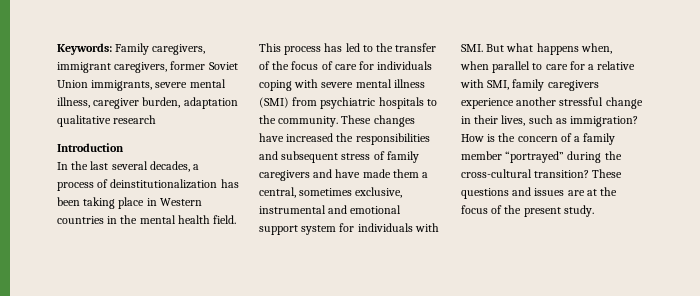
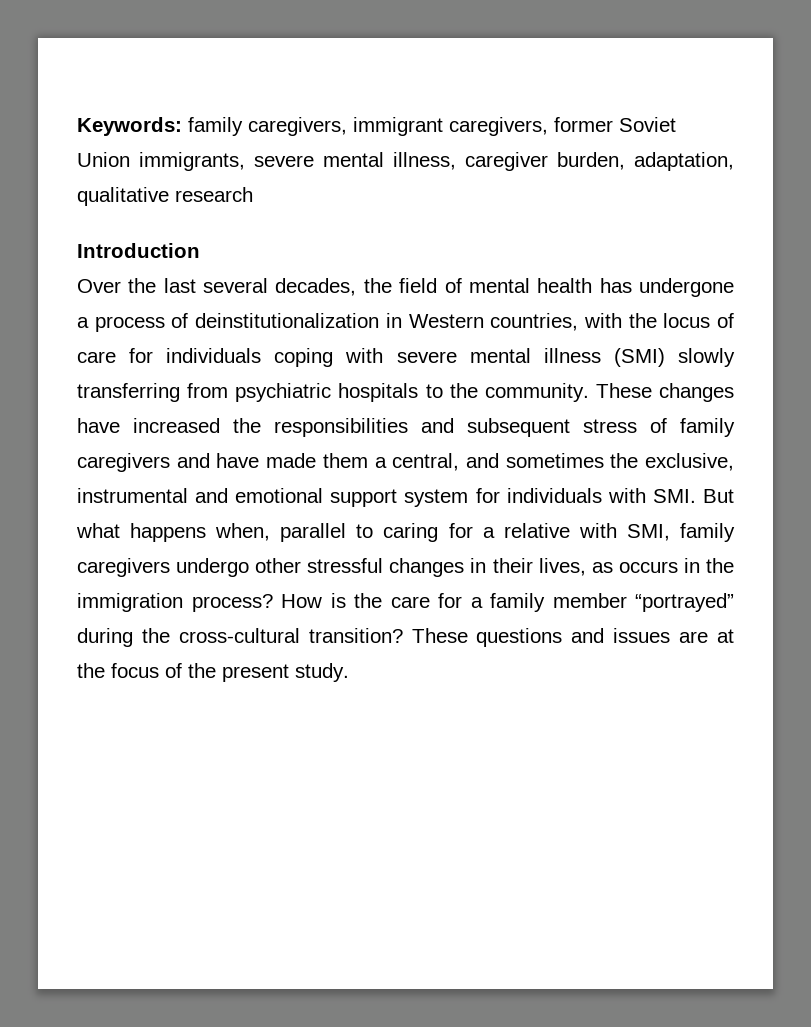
- Keywords: Family caregivers, immigrant caregivers, former Soviet Union immigrants, severe mental illness, caregiver burden, adaptation qualitative research
+ Keywords: family caregivers, immigrant caregivers, former Soviet Union immigrants, severe mental illness, caregiver burden, adaptation, qualitative research
- In the last several decades, a process of deinstitutionalization has been taking place in Western countries in the mental health field. This process has led to the transfer of the focus of care for individuals coping with severe mental illness (SMI) from psychiatric hospitals to the community.
+ Over the last several decades, the field of mental health has undergone a process of deinstitutionalization in Western countries, with the locus of care for individuals coping with severe mental illness (SMI) slowly transferring from psychiatric hospitals to the community.
- These changes have increased the responsibilities and subsequent stress of family caregivers and have made them a central, sometimes exclusive, instrumental and emotional support system for individuals with SMI. But what happens when, when parallel to care for a relative with SMI, family caregivers experience another stressful change in their lives, such as immigration?
+ These changes have increased the responsibilities and subsequent stress of family caregivers and have made them a central, and sometimes the exclusive, instrumental and emotional support system for individuals with SMI. But what happens when, parallel to caring for a relative with SMI, family caregivers undergo other stressful changes in their lives, as occurs in the immigration process?
- How is the concern of a family member “portrayed” during the cross-cultural transition?
+ How is the care for a family member “portrayed” during the cross-cultural transition?

